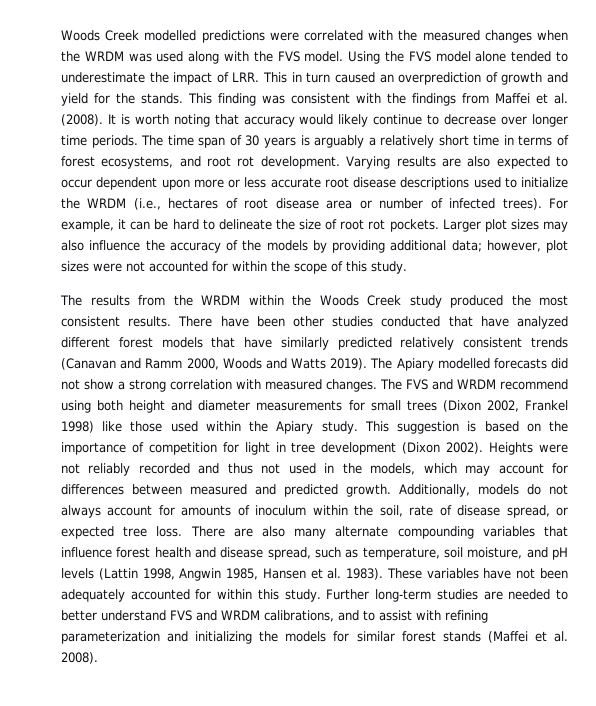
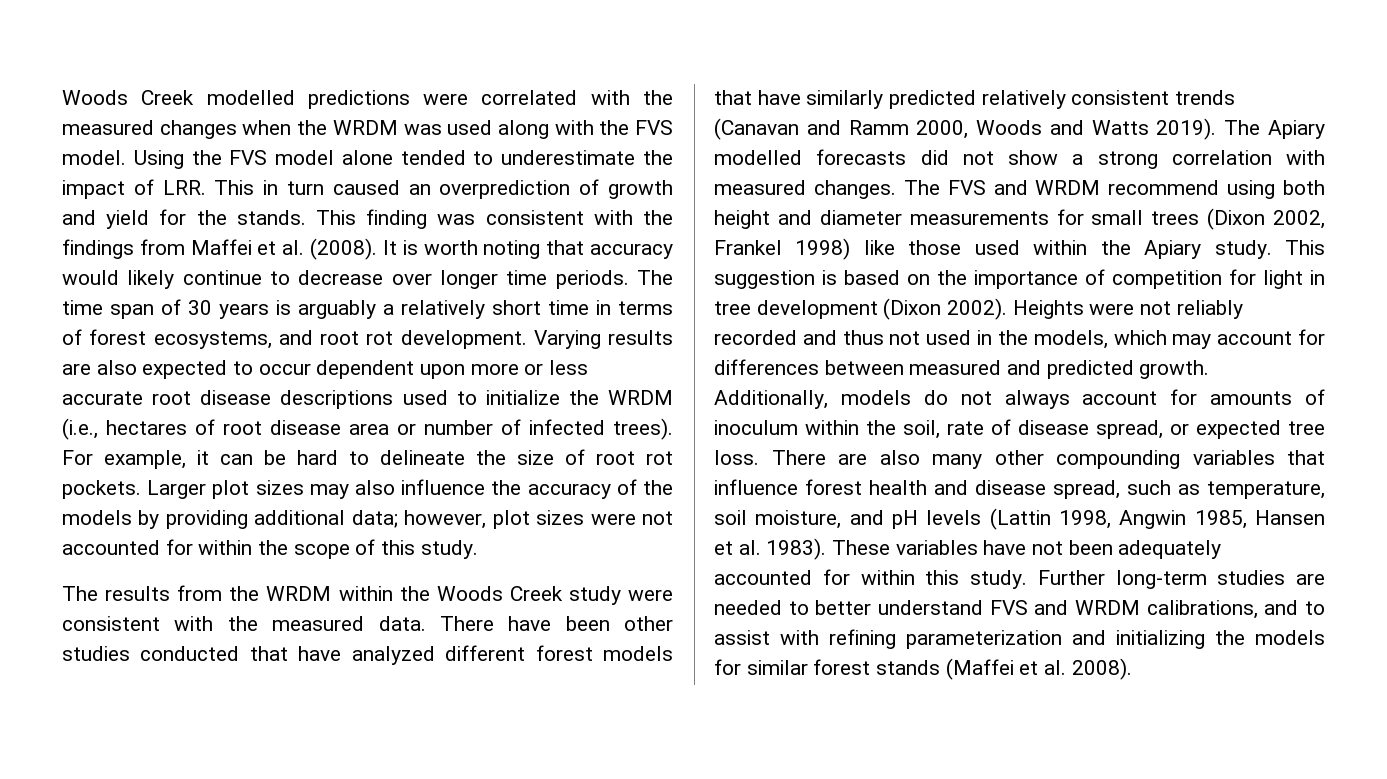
- The results from the WRDM within the Woods Creek study produced the most consistent results.
+ The results from the WRDM within the Woods Creek study were consistent with the measured data.
- There are also many alternate compounding variables that influence forest health and disease spread, such as temperature, soil moisture, and pH levels (Lattin 1998, Angwin 1985, Hansen et al. 1983).
+ There are also many other compounding variables that influence forest health and disease spread, such as temperature, soil moisture, and pH levels (Lattin 1998, Angwin 1985, Hansen et al. 1983).

